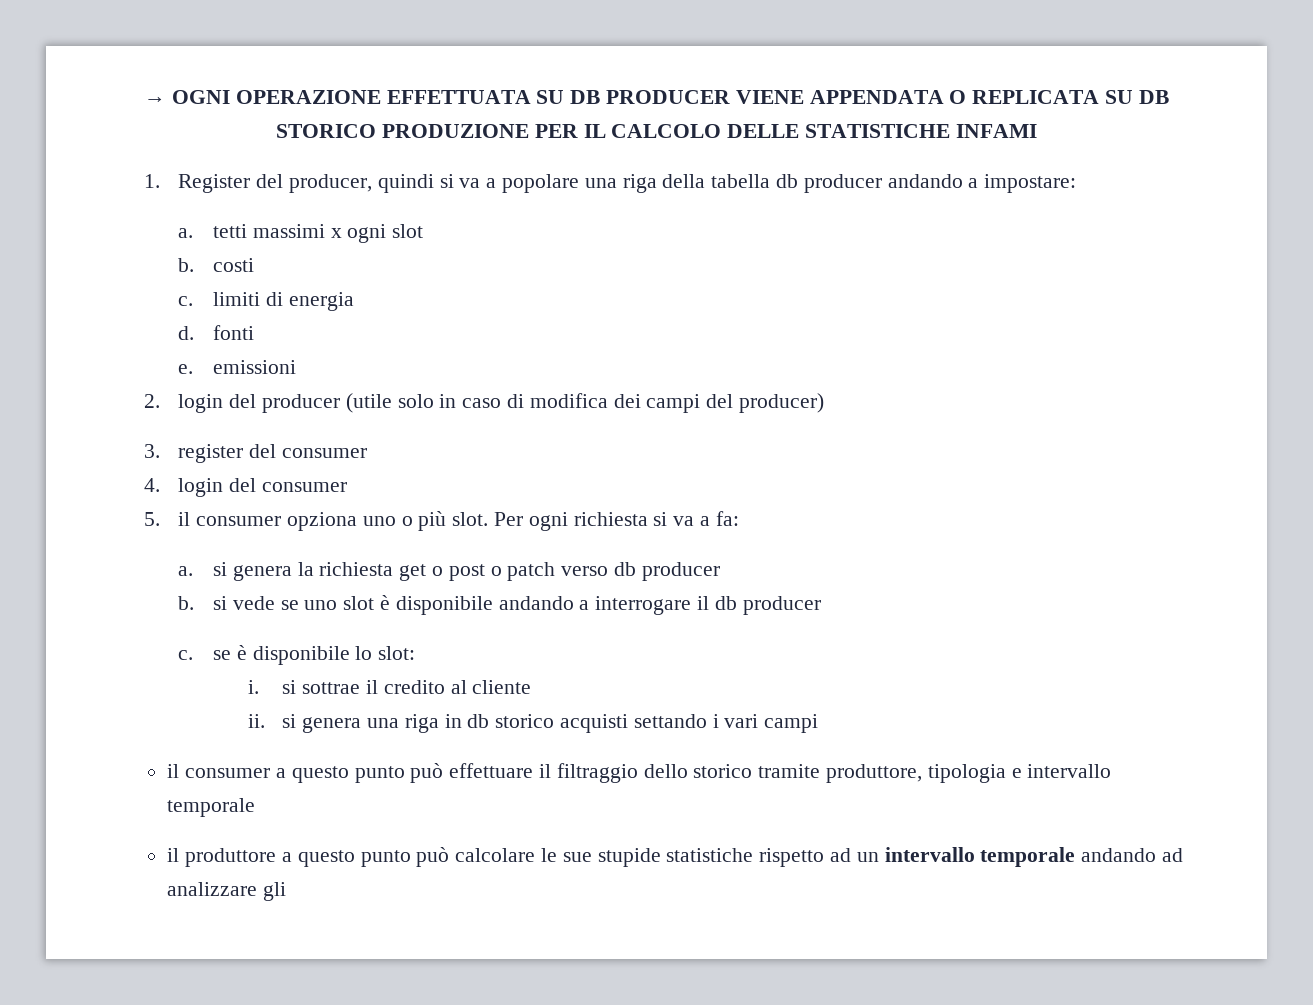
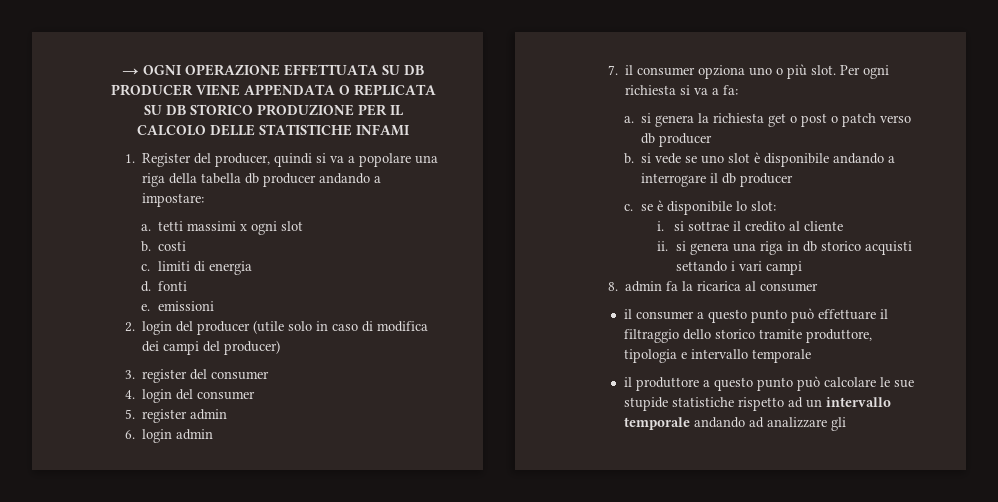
- 5. il consumer opziona uno o più slot.
+ 5. register admin
+ 6. login admin
+ 7. il consumer opziona uno o più slot.
+ 8. admin fa la ricarica al consumer

